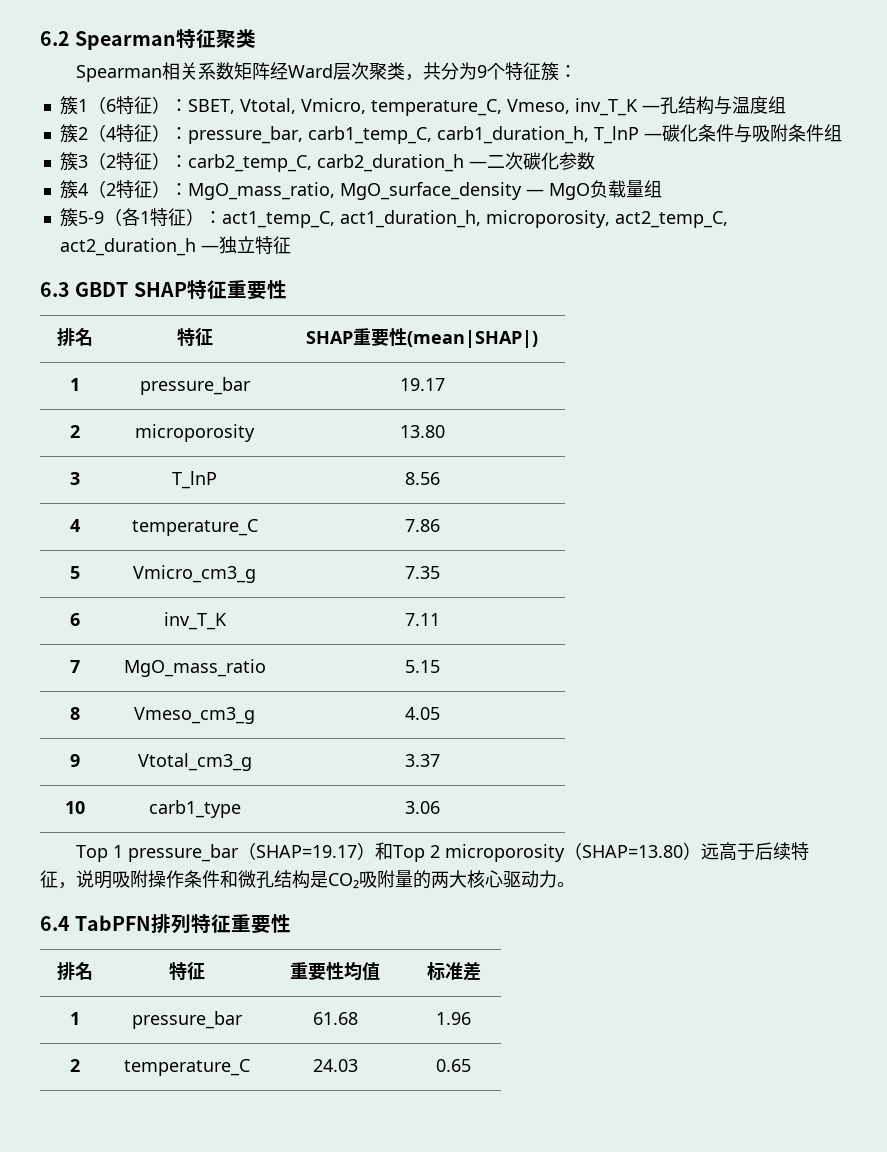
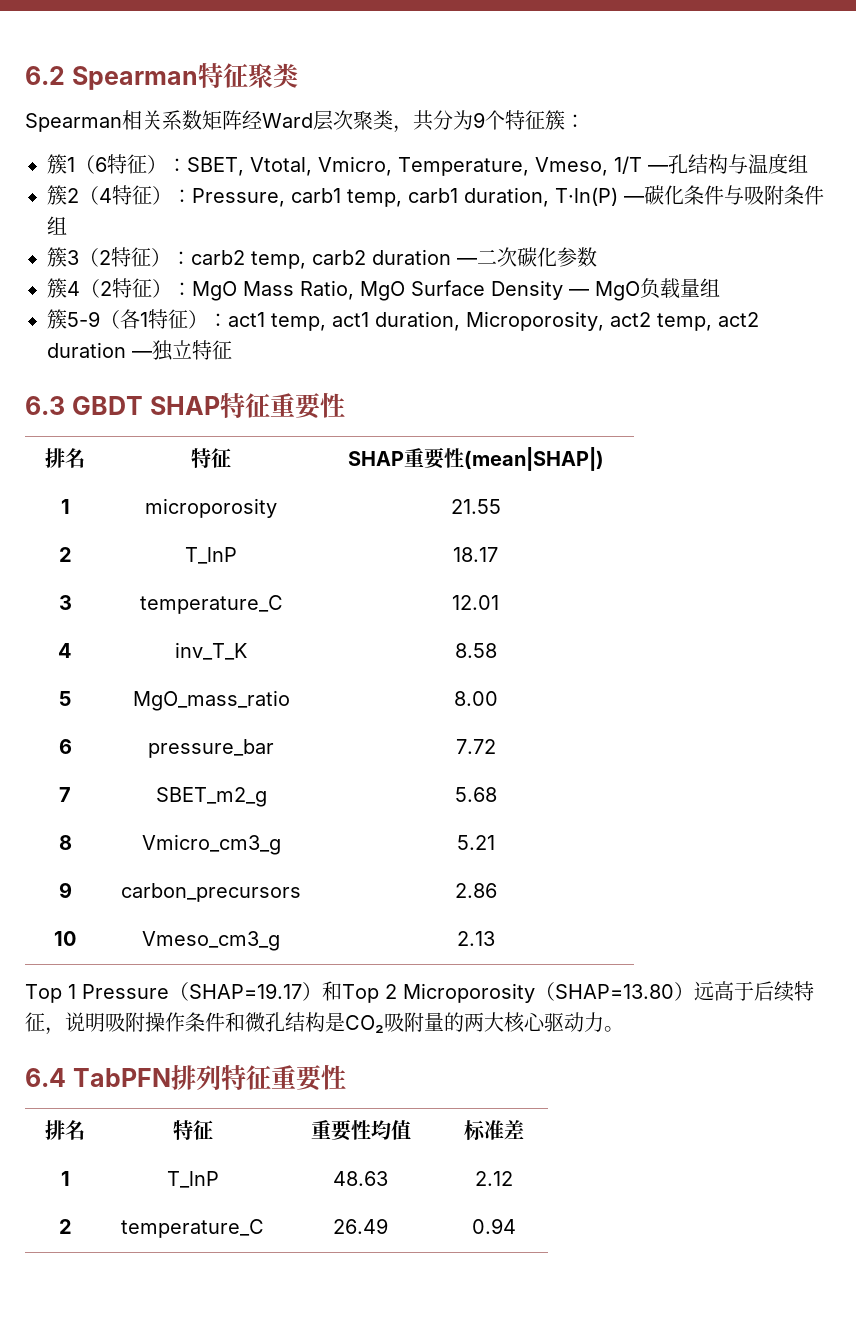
- 簇1（6特征）：SBET, Vtotal, Vmicro, temperature_C, Vmeso, inv_T_K —孔结构与温度组
+ 簇1（6特征）：SBET, Vtotal, Vmicro, Temperature, Vmeso, 1/T —孔结构与温度组
- 簇2（4特征）：pressure_bar, carb1_temp_C, carb1_duration_h, T_lnP —碳化条件与吸附条件组
+ 簇2（4特征）：Pressure, carb1 temp, carb1 duration, T·ln(P) —碳化条件与吸附条件组
- 簇3（2特征）：carb2_temp_C, carb2_duration_h —二次碳化参数
+ 簇3（2特征）：carb2 temp, carb2 duration —二次碳化参数
- 簇4（2特征）：MgO_mass_ratio, MgO_surface_density — MgO负载量组
+ 簇4（2特征）：MgO Mass Ratio, MgO Surface Density — MgO负载量组
- 簇5-9（各1特征）：act1_temp_C, act1_duration_h, microporosity, act2_temp_C, act2_duration_h —独立特征
+ 簇5-9（各1特征）：act1 temp, act1 duration, Microporosity, act2 temp, act2 duration —独立特征
- 1 | pressure_bar | 19.17
- 2 | microporosity | 13.80
+ 1 | microporosity | 21.55
+ 2 | T_lnP | 18.17
- 3 | T_lnP | 8.56
+ 3 | temperature_C | 12.01
- 4 | temperature_C | 7.86
+ 4 | inv_T_K | 8.58
- 5 | Vmicro_cm3_g | 7.35
+ 5 | MgO_mass_ratio | 8.00
- 6 | inv_T_K | 7.11
+ 6 | pressure_bar | 7.72
- 7 | MgO_mass_ratio | 5.15
+ 7 | SBET_m2_g | 5.68
- 8 | Vmeso_cm3_g | 4.05
+ 8 | Vmicro_cm3_g | 5.21
- 9 | Vtotal_cm3_g | 3.37
+ 9 | carbon_precursors | 2.86
- 10 | carb1_type | 3.06
+ 10 | Vmeso_cm3_g | 2.13
- Top 1 pressure_bar（SHAP=19.17）和Top 2 microporosity（SHAP=13.80）远高于后续特征，说明吸附操作条件和微孔结构是CO₂吸附量的两大核心驱动力。
+ Top 1 Pressure（SHAP=19.17）和Top 2 Microporosity（SHAP=13.80）远高于后续特征，说明吸附操作条件和微孔结构是CO₂吸附量的两大核心驱动力。
- 1 | pressure_bar | 61.68 | 1.96
+ 1 | T_lnP | 48.63 | 2.12
- 2 | temperature_C | 24.03 | 0.65
+ 2 | temperature_C | 26.49 | 0.94

